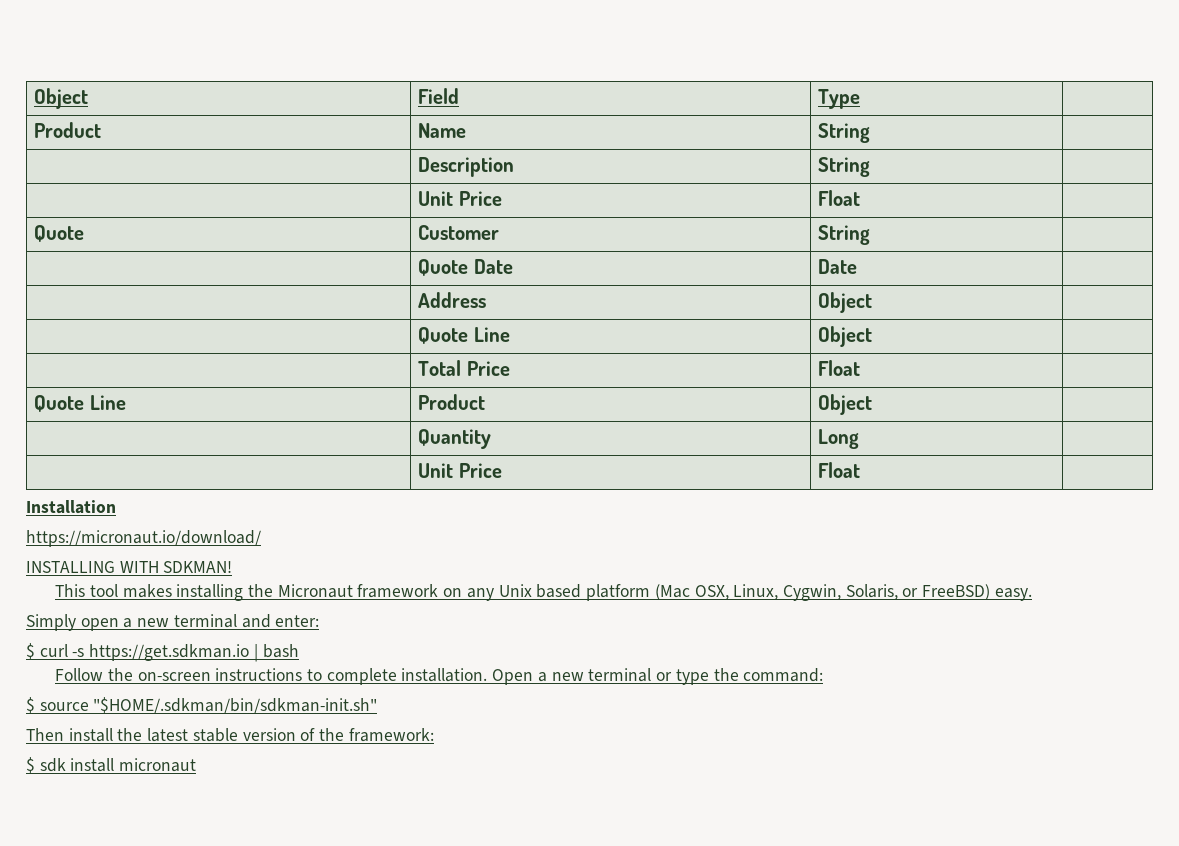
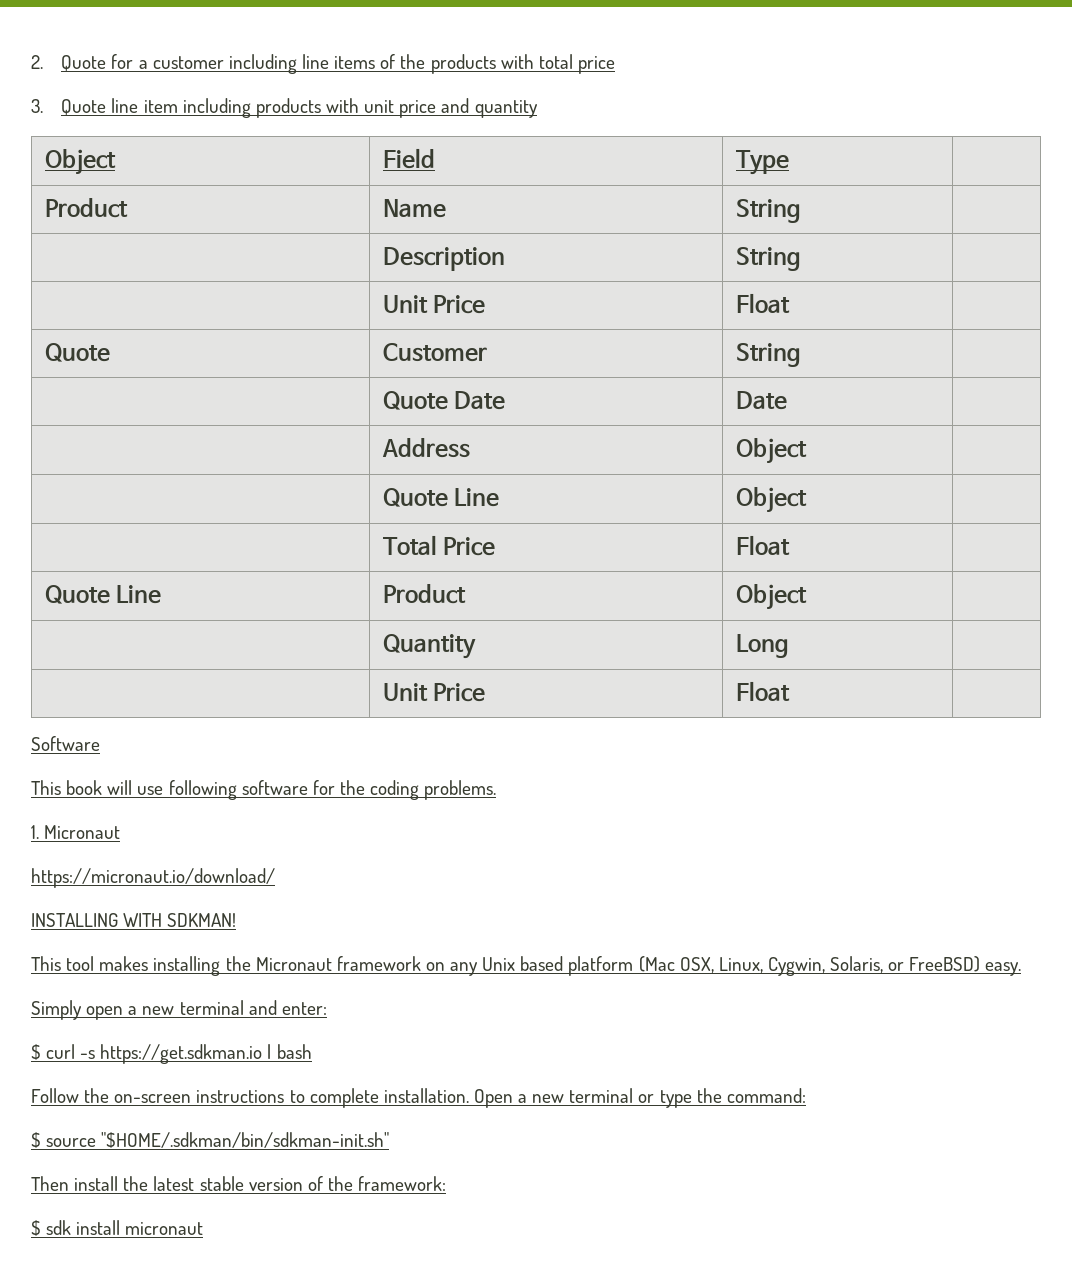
+ 2. Quote for a customer including line items of the products with total price
+ 3. Quote line item including products with unit price and quantity
- Installation
+ Software
+ This book will use following software for the coding problems.
+ 1. Micronaut

